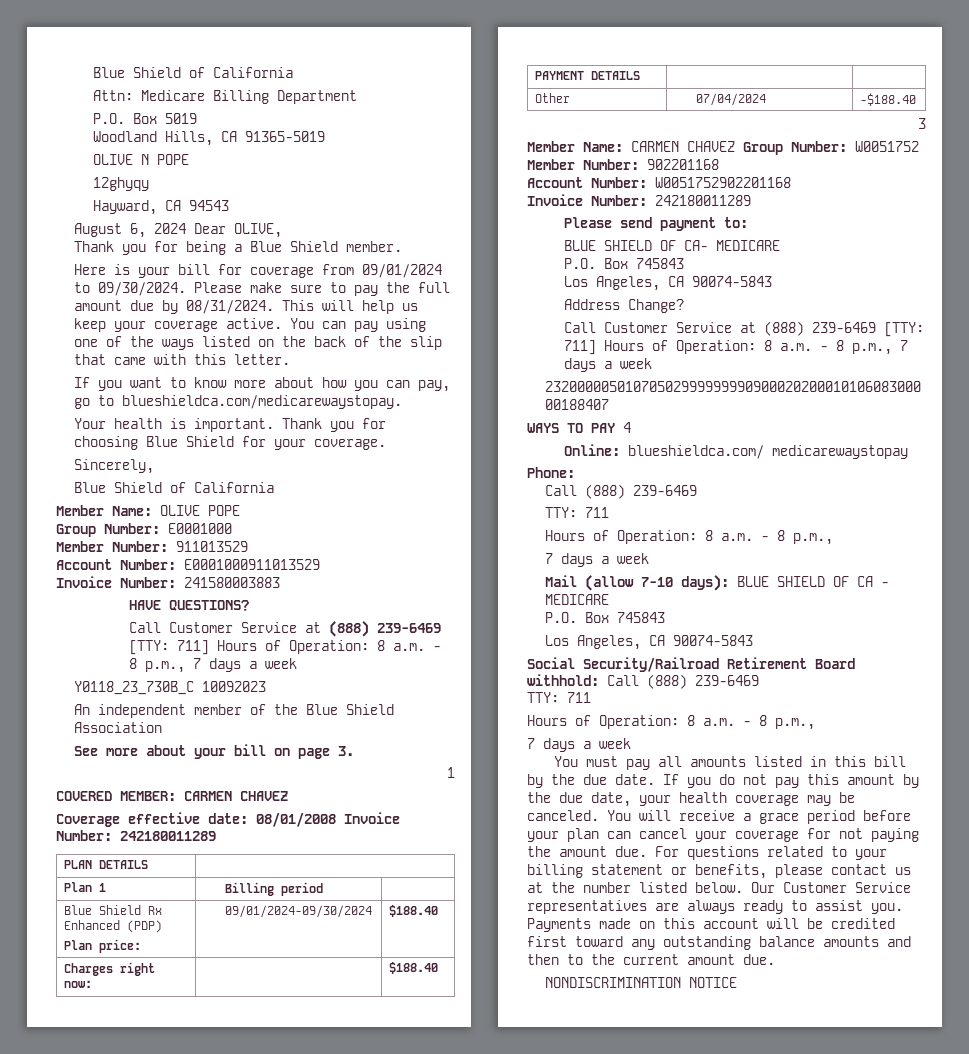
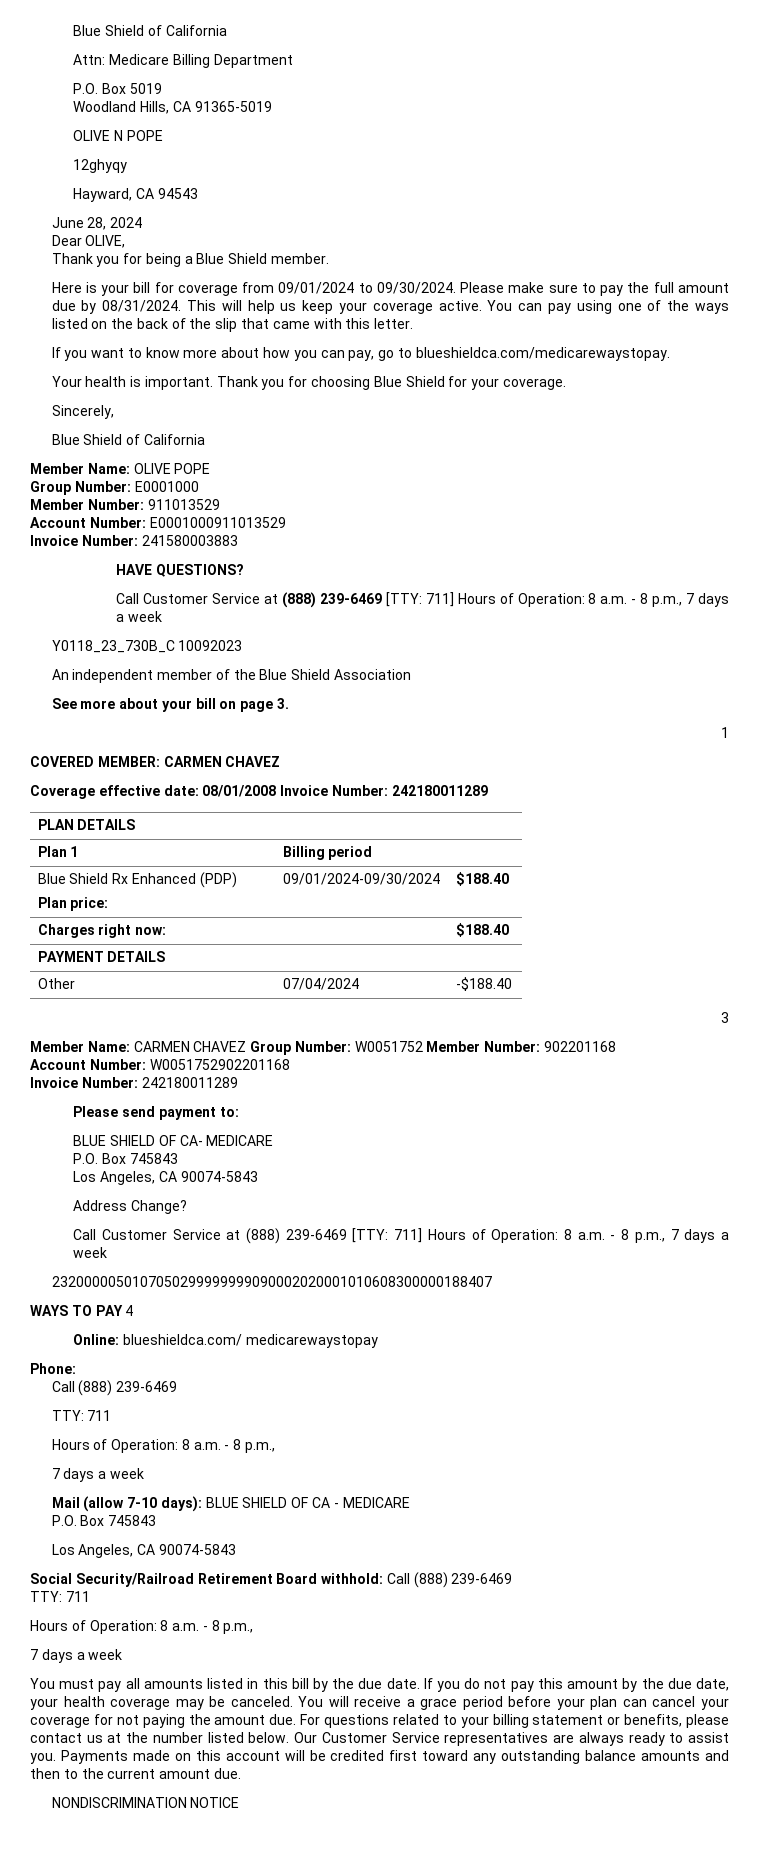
- August 6, 2024 Dear OLIVE,
+ June 28, 2024
+ Dear OLIVE,

